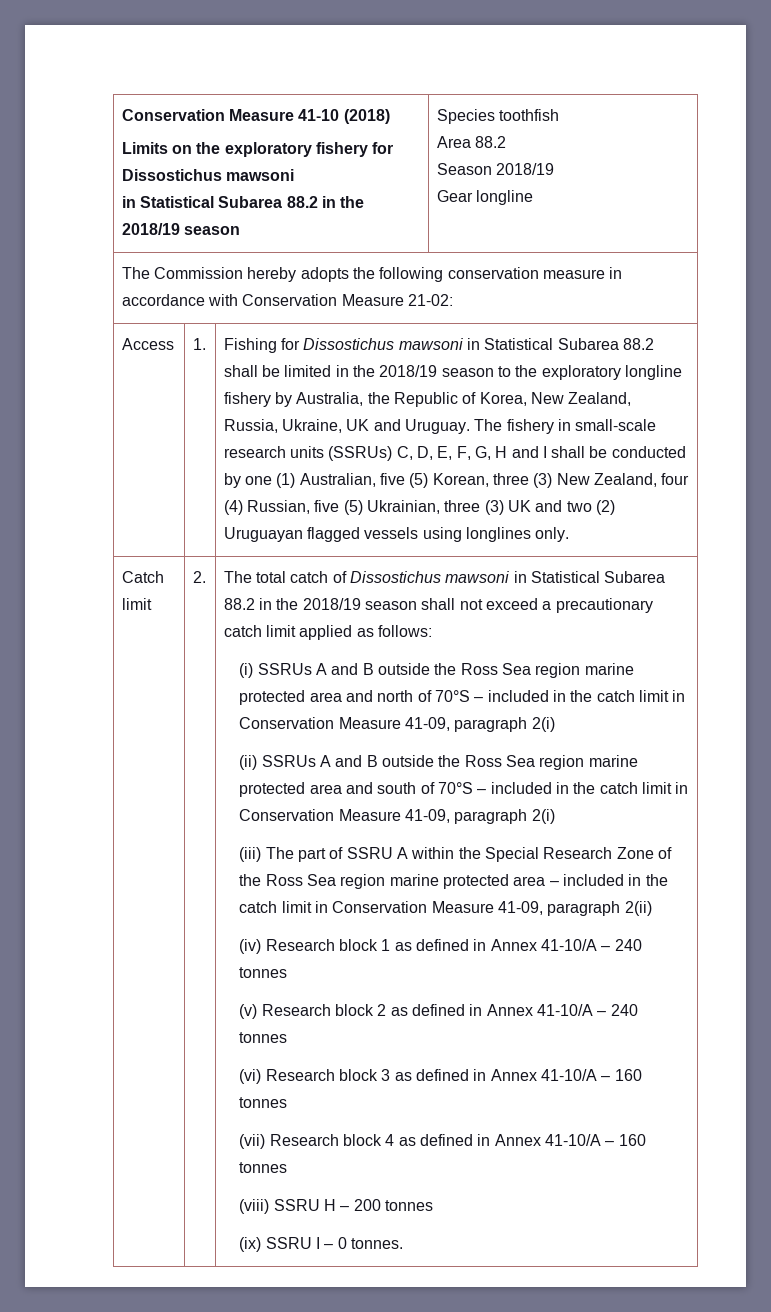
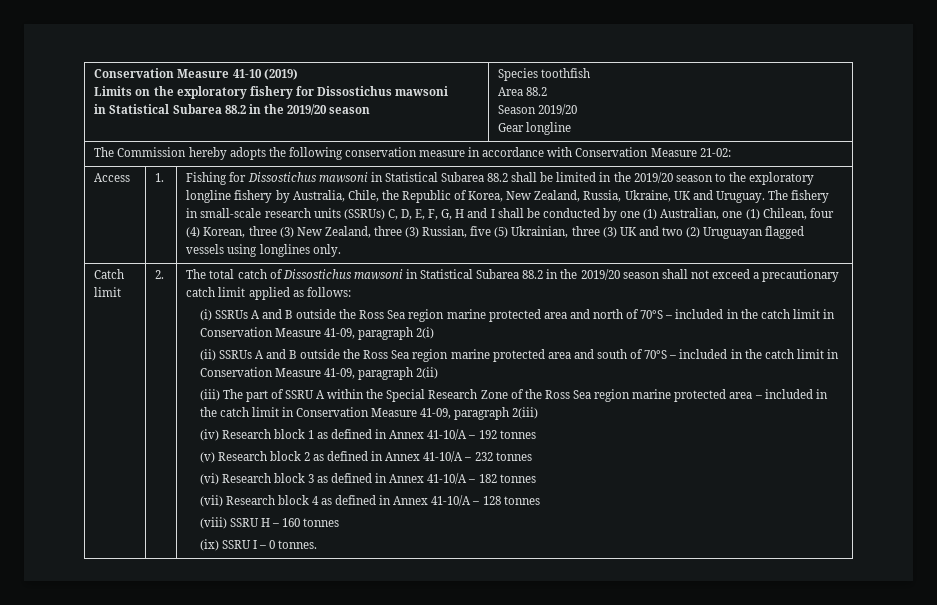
- Conservation Measure 41-10 (2018)
+ Conservation Measure 41-10 (2019)
  Limits on the exploratory fishery for Dissostichus mawsoni
- in Statistical Subarea 88.2 in the 2018/19 season | Species toothfish
+ in Statistical Subarea 88.2 in the 2019/20 season | Species toothfish
  Area 88.2
- Season 2018/19
+ Season 2019/20
- Fishing for Dissostichus mawsoni in Statistical Subarea 88.2 shall be limited in the 2018/19 season to the exploratory longline fishery by Australia, the Republic of Korea, New Zealand, Russia, Ukraine, UK and Uruguay.
+ Fishing for Dissostichus mawsoni in Statistical Subarea 88.2 shall be limited in the 2019/20 season to the exploratory longline fishery by Australia, Chile, the Republic of Korea, New Zealand, Russia, Ukraine, UK and Uruguay.
- The fishery in small-scale research units (SSRUs) C, D, E, F, G, H and I shall be conducted by one (1) Australian, five (5) Korean, three (3) New Zealand, four (4) Russian, five (5) Ukrainian, three (3) UK and two (2) Uruguayan flagged vessels using longlines only.
+ The fishery in small-scale research units (SSRUs) C, D, E, F, G, H and I shall be conducted by one (1) Australian, one (1) Chilean, four (4) Korean, three (3) New Zealand, three (3) Russian, five (5) Ukrainian, three (3) UK and two (2) Uruguayan flagged vessels using longlines only.
- The total catch of Dissostichus mawsoni in Statistical Subarea 88.2 in the 2018/19 season shall not exceed a precautionary catch limit applied as follows:
+ The total catch of Dissostichus mawsoni in Statistical Subarea 88.2 in the 2019/20 season shall not exceed a precautionary catch limit applied as follows:
- (ii) SSRUs A and B outside the Ross Sea region marine protected area and south of 70°S – included in the catch limit in Conservation Measure 41-09, paragraph 2(i)
+ (ii) SSRUs A and B outside the Ross Sea region marine protected area and south of 70°S – included in the catch limit in Conservation Measure 41-09, paragraph 2(ii)
- (iii) The part of SSRU A within the Special Research Zone of the Ross Sea region marine protected area – included in the catch limit in Conservation Measure 41-09, paragraph 2(ii)
+ (iii) The part of SSRU A within the Special Research Zone of the Ross Sea region marine protected area – included in the catch limit in Conservation Measure 41-09, paragraph 2(iii)
- (iv) Research block 1 as defined in Annex 41-10/A – 240 tonnes
+ (iv) Research block 1 as defined in Annex 41-10/A – 192 tonnes
- (v) Research block 2 as defined in Annex 41-10/A – 240 tonnes
+ (v) Research block 2 as defined in Annex 41-10/A – 232 tonnes
- (vi) Research block 3 as defined in Annex 41-10/A – 160 tonnes
+ (vi) Research block 3 as defined in Annex 41-10/A – 182 tonnes
- (vii) Research block 4 as defined in Annex 41-10/A – 160 tonnes
+ (vii) Research block 4 as defined in Annex 41-10/A – 128 tonnes
- (viii) SSRU H – 200 tonnes
+ (viii) SSRU H – 160 tonnes

